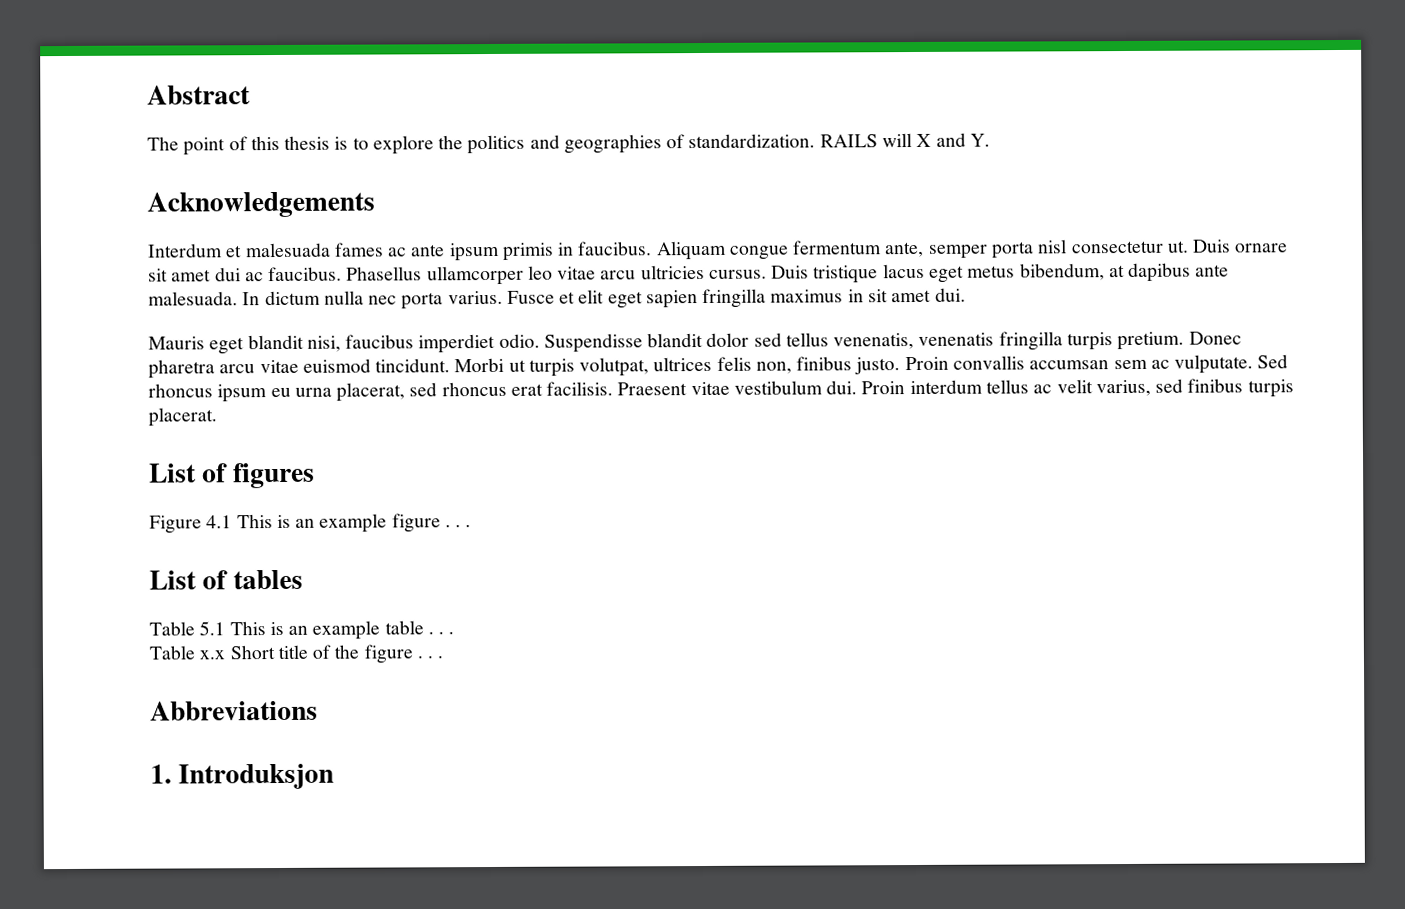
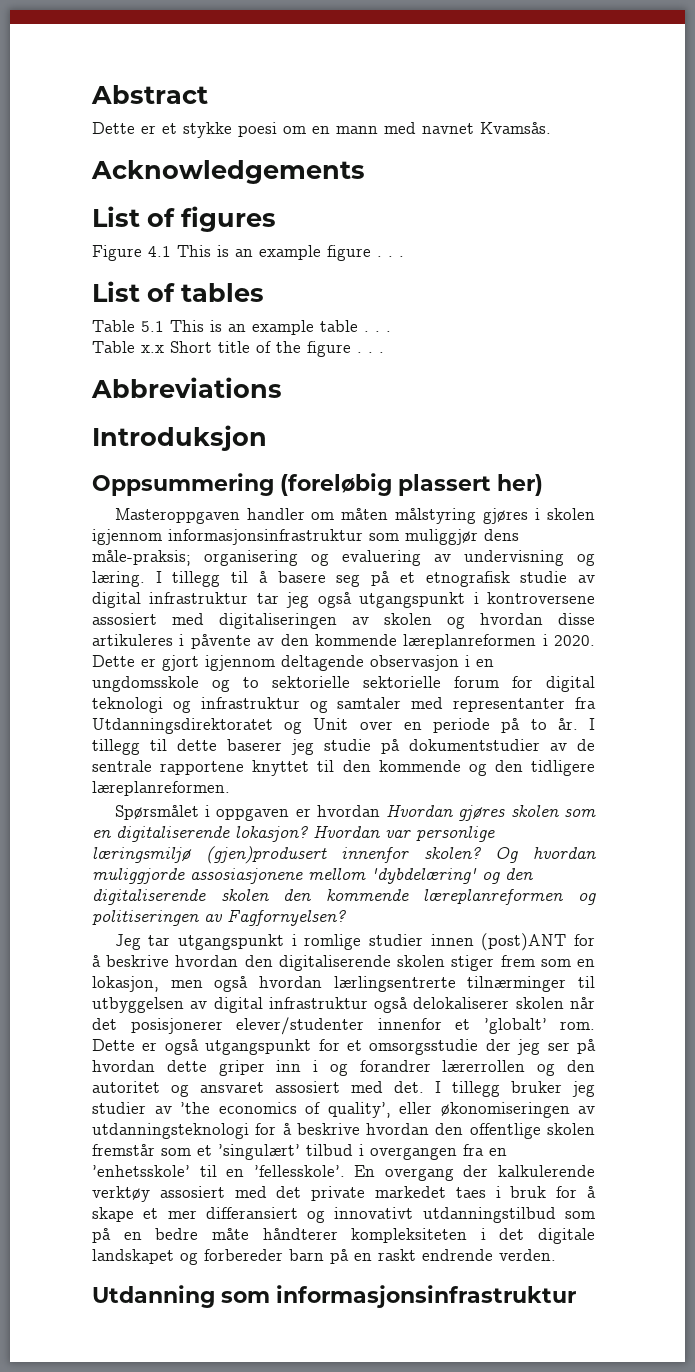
- The point of this thesis is to explore the politics and geographies of standardization. RAILS will X and Y.
+ Dette er et stykke poesi om en mann med navnet Kvamsås.
  Acknowledgements
- Interdum et malesuada fames ac ante ipsum primis in faucibus. Aliquam congue fermentum ante, semper porta nisl consectetur ut. Duis ornare sit amet dui ac faucibus. Phasellus ullamcorper leo vitae arcu ultricies cursus. Duis tristique lacus eget metus bibendum, at dapibus ante malesuada. In dictum nulla nec porta varius. Fusce et elit eget sapien fringilla maximus in sit amet dui.
- Mauris eget blandit nisi, faucibus imperdiet odio. Suspendisse blandit dolor sed tellus venenatis, venenatis fringilla turpis pretium. Donec pharetra arcu vitae euismod tincidunt. Morbi ut turpis volutpat, ultrices felis non, finibus justo. Proin convallis accumsan sem ac vulputate. Sed rhoncus ipsum eu urna placerat, sed rhoncus erat facilisis. Praesent vitae vestibulum dui. Proin interdum tellus ac velit varius, sed finibus turpis placerat.
- 1. Introduksjon
+ Introduksjon
+ Oppsummering (foreløbig plassert her)
+ Masteroppgaven handler om måten målstyring gjøres i skolen igjennom informasjonsinfrastruktur som muliggjør dens måle-praksis; organisering og evaluering av undervisning og læring. I tillegg til å basere seg på et etnografisk studie av digital infrastruktur tar jeg også utgangspunkt i kontroversene assosiert med digitaliseringen av skolen og hvordan disse artikuleres i påvente av den kommende læreplanreformen i 2020. Dette er gjort igjennom deltagende observasjon i en ungdomsskole og to sektorielle sektorielle forum for digital teknologi og infrastruktur og samtaler med representanter fra Utdanningsdirektoratet og Unit over en periode på to år. I tillegg til dette baserer jeg studie på dokumentstudier av de sentrale rapportene knyttet til den kommende og den tidligere læreplanreformen.
+ Spørsmålet i oppgaven er hvordan Hvordan gjøres skolen som en digitaliserende lokasjon? Hvordan var personlige læringsmiljø (gjen)produsert innenfor skolen? Og hvordan muliggjorde assosiasjonene mellom 'dybdelæring' og den digitaliserende skolen den kommende læreplanreformen og politiseringen av Fagfornyelsen?
+ Jeg tar utgangspunkt i romlige studier innen (post)ANT for å beskrive hvordan den digitaliserende skolen stiger frem som en lokasjon, men også hvordan lærlingsentrerte tilnærminger til utbyggelsen av digital infrastruktur også delokaliserer skolen når det posisjonerer elever/studenter innenfor et ’globalt’ rom. Dette er også utgangspunkt for et omsorgsstudie der jeg ser på hvordan dette griper inn i og forandrer lærerrollen og den autoritet og ansvaret assosiert med det. I tillegg bruker jeg studier av ’the economics of quality’, eller økonomiseringen av utdanningsteknologi for å beskrive hvordan den offentlige skolen fremstår som et ’singulært’ tilbud i overgangen fra en ’enhetsskole’ til en ’fellesskole’. En overgang der kalkulerende verktøy assosiert med det private markedet taes i bruk for å skape et mer differansiert og innovativt utdanningstilbud som på en bedre måte håndterer kompleksiteten i det digitale landskapet og forbereder barn på en raskt endrende verden.
+ Utdanning som informasjonsinfrastruktur

